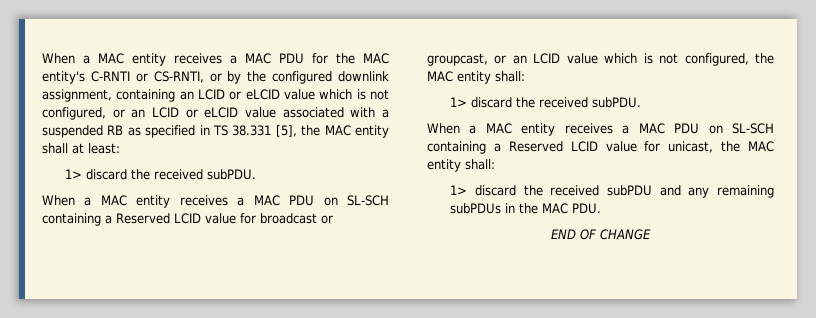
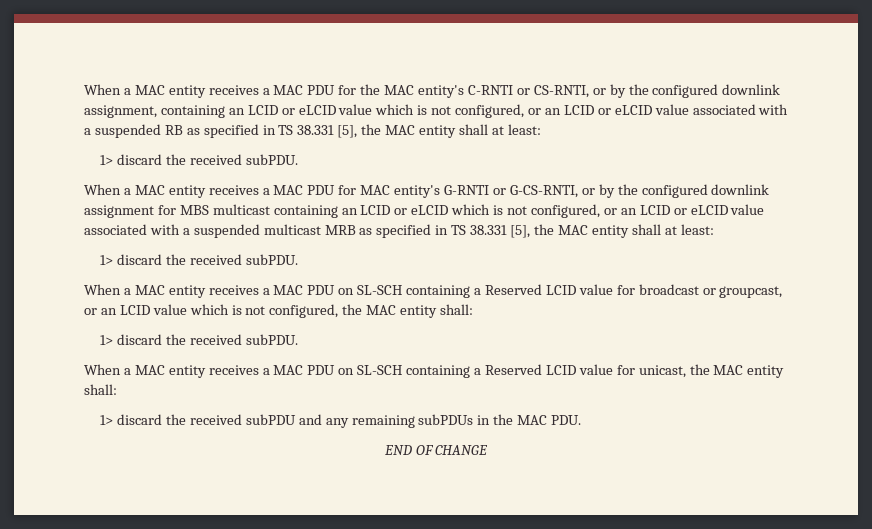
+ When a MAC entity receives a MAC PDU for MAC entity's G-RNTI or G-CS-RNTI, or by the configured downlink assignment for MBS multicast containing an LCID or eLCID which is not configured, or an LCID or eLCID value associated with a suspended multicast MRB as specified in TS 38.331 [5], the MAC entity shall at least:
+ 1> discard the received subPDU.

